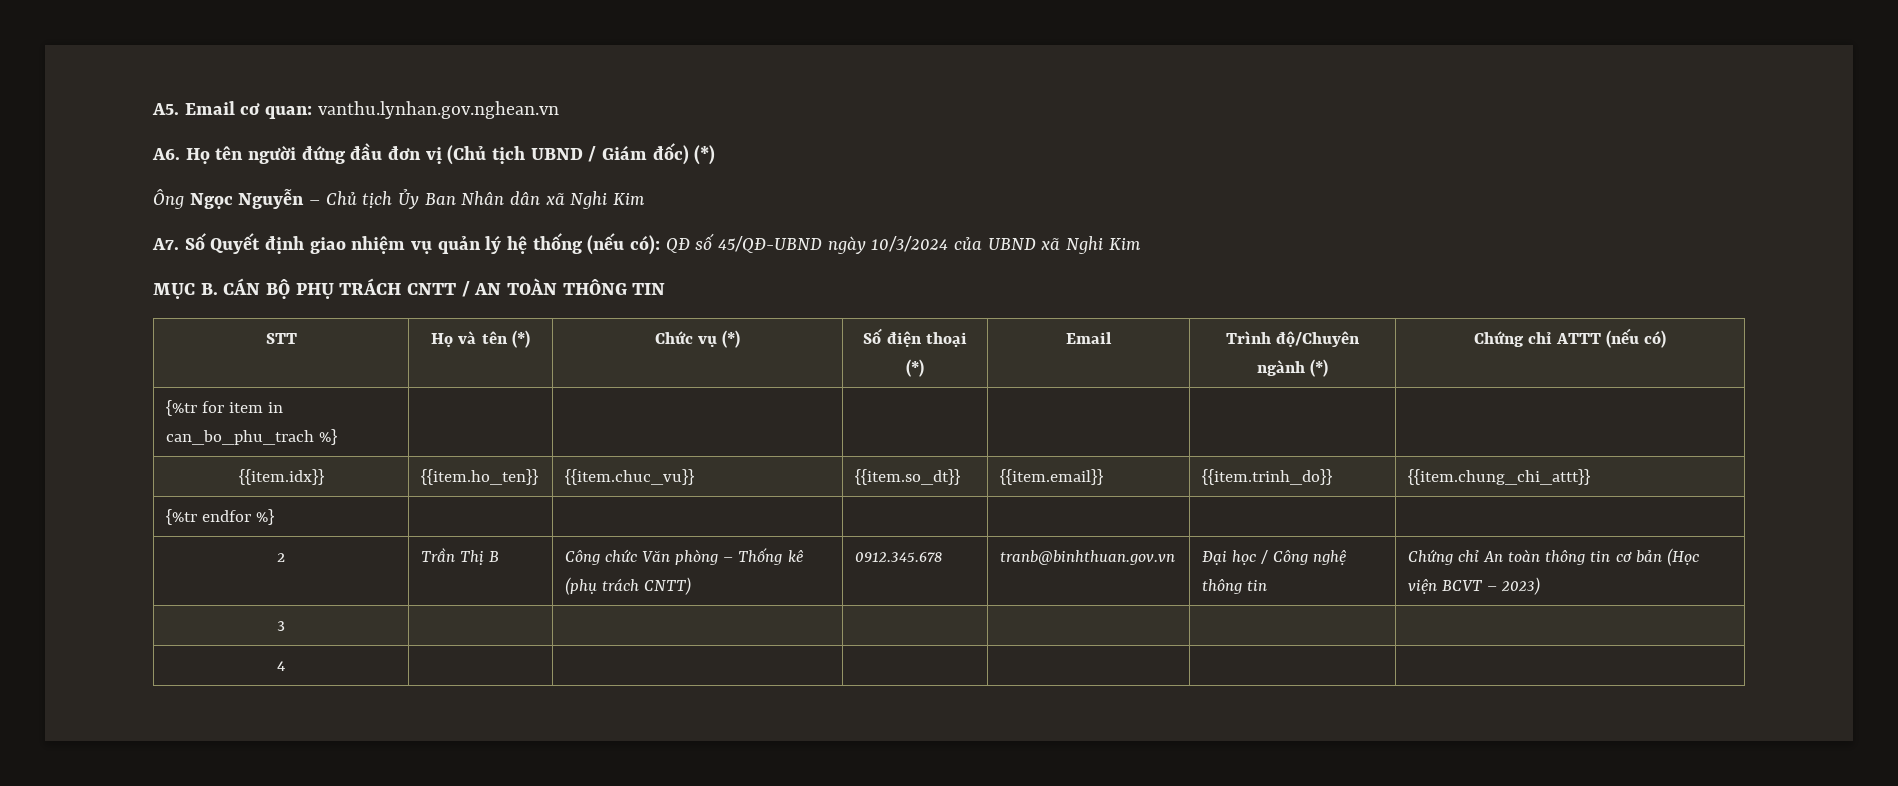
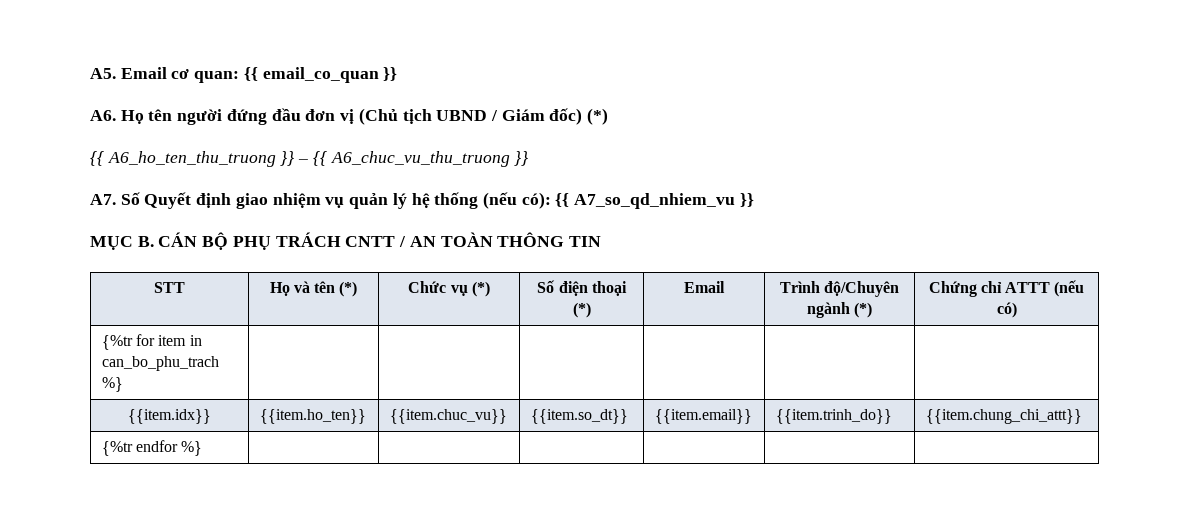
- A5. Email cơ quan: vanthu.lynhan.gov.nghean.vn
+ A5. Email cơ quan: {{ email_co_quan }}
- Ông Ngọc Nguyễn – Chủ tịch Ủy Ban Nhân dân xã Nghi Kim
+ {{ A6_ho_ten_thu_truong }} – {{ A6_chuc_vu_thu_truong }}
- A7. Số Quyết định giao nhiệm vụ quản lý hệ thống (nếu có): QĐ số 45/QĐ-UBND ngày 10/3/2024 của UBND xã Nghi Kim
+ A7. Số Quyết định giao nhiệm vụ quản lý hệ thống (nếu có): {{ A7_so_qd_nhiem_vu }}
- 2 | Trần Thị B | Công chức Văn phòng – Thống kê (phụ trách CNTT) | 0912.345.678 | tranb@binhthuan.gov.vn | Đại học / Công nghệ thông tin | Chứng chỉ An toàn thông tin cơ bản (Học viện BCVT – 2023)
- 3 | | | | | |
- 4 | | | | | |

